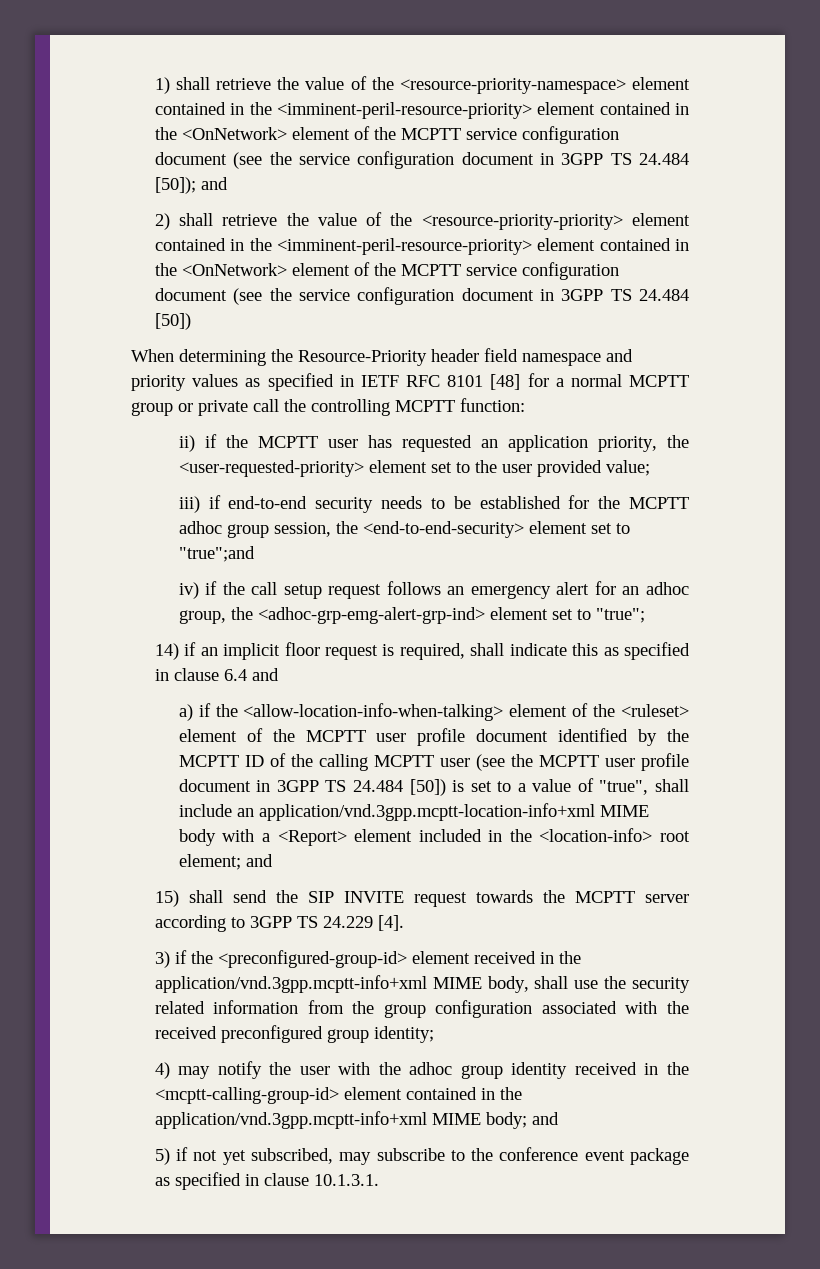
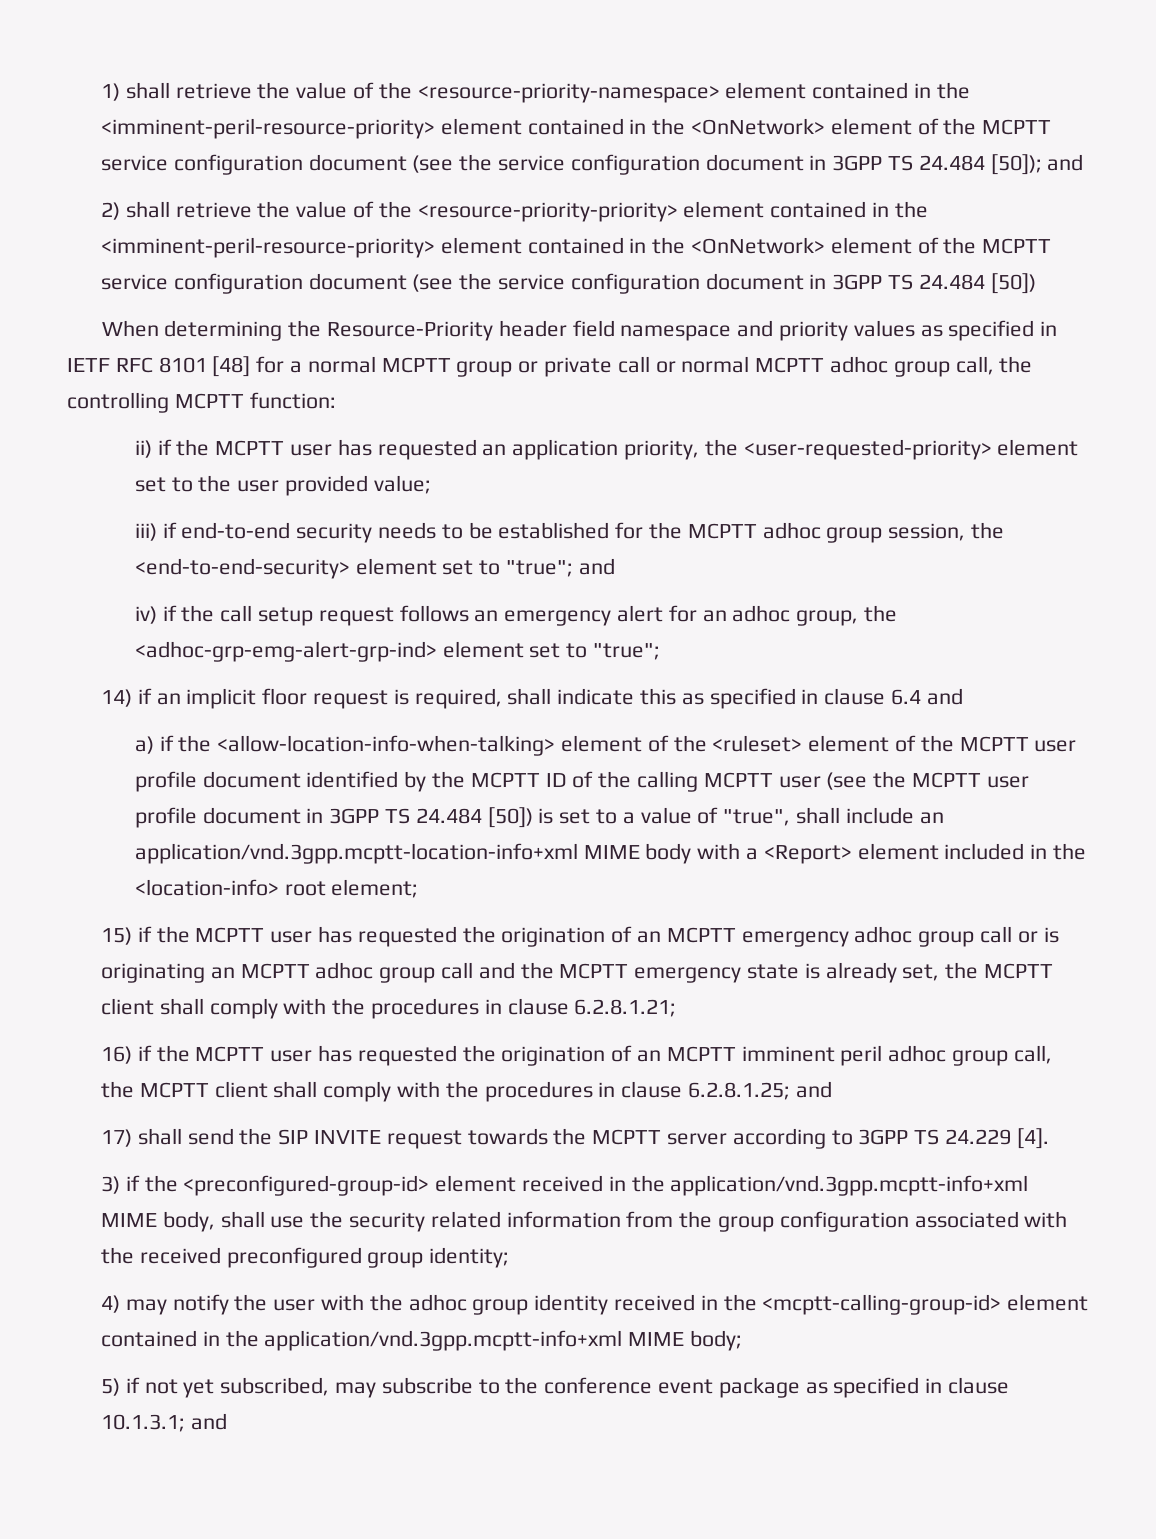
- When determining the Resource-Priority header field namespace and priority values as specified in IETF RFC 8101 [48] for a normal MCPTT group or private call the controlling MCPTT function:
+ When determining the Resource-Priority header field namespace and priority values as specified in IETF RFC 8101 [48] for a normal MCPTT group or private call or normal MCPTT adhoc group call, the controlling MCPTT function:
- iii) if end-to-end security needs to be established for the MCPTT adhoc group session, the <end-to-end-security> element set to "true";and
+ iii) if end-to-end security needs to be established for the MCPTT adhoc group session, the <end-to-end-security> element set to "true"; and
- a) if the <allow-location-info-when-talking> element of the <ruleset> element of the MCPTT user profile document identified by the MCPTT ID of the calling MCPTT user (see the MCPTT user profile document in 3GPP TS 24.484 [50]) is set to a value of "true", shall include an application/vnd.3gpp.mcptt-location-info+xml MIME body with a <Report> element included in the <location-info> root element; and
- 15) shall send the SIP INVITE request towards the MCPTT server according to 3GPP TS 24.229 [4].
+ a) if the <allow-location-info-when-talking> element of the <ruleset> element of the MCPTT user profile document identified by the MCPTT ID of the calling MCPTT user (see the MCPTT user profile document in 3GPP TS 24.484 [50]) is set to a value of "true", shall include an application/vnd.3gpp.mcptt-location-info+xml MIME body with a <Report> element included in the <location-info> root element;
+ 15) if the MCPTT user has requested the origination of an MCPTT emergency adhoc group call or is originating an MCPTT adhoc group call and the MCPTT emergency state is already set, the MCPTT client shall comply with the procedures in clause 6.2.8.1.21;
+ 16) if the MCPTT user has requested the origination of an MCPTT imminent peril adhoc group call, the MCPTT client shall comply with the procedures in clause 6.2.8.1.25; and
+ 17) shall send the SIP INVITE request towards the MCPTT server according to 3GPP TS 24.229 [4].
- 4) may notify the user with the adhoc group identity received in the <mcptt-calling-group-id> element contained in the application/vnd.3gpp.mcptt-info+xml MIME body; and
+ 4) may notify the user with the adhoc group identity received in the <mcptt-calling-group-id> element contained in the application/vnd.3gpp.mcptt-info+xml MIME body;
- 5) if not yet subscribed, may subscribe to the conference event package as specified in clause 10.1.3.1.
+ 5) if not yet subscribed, may subscribe to the conference event package as specified in clause 10.1.3.1; and

